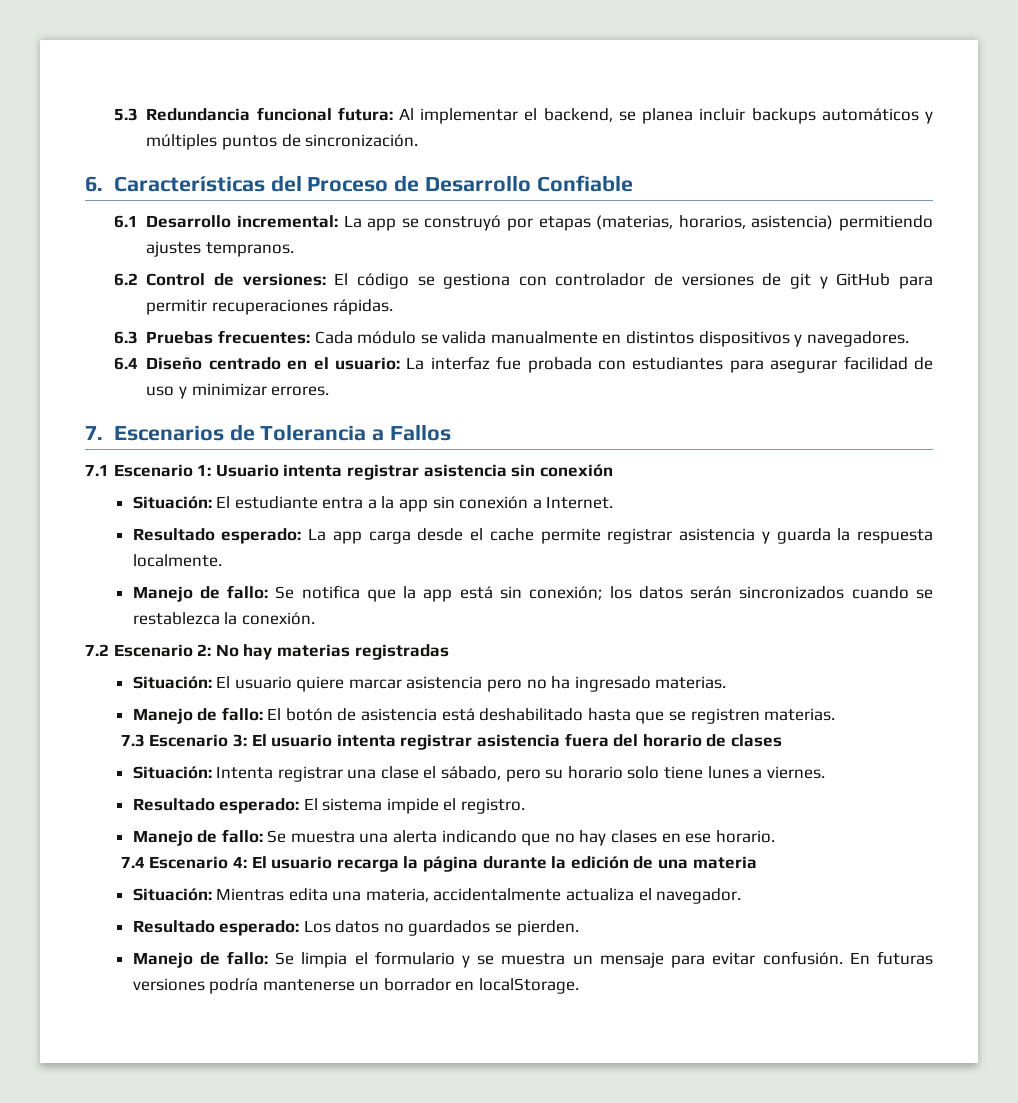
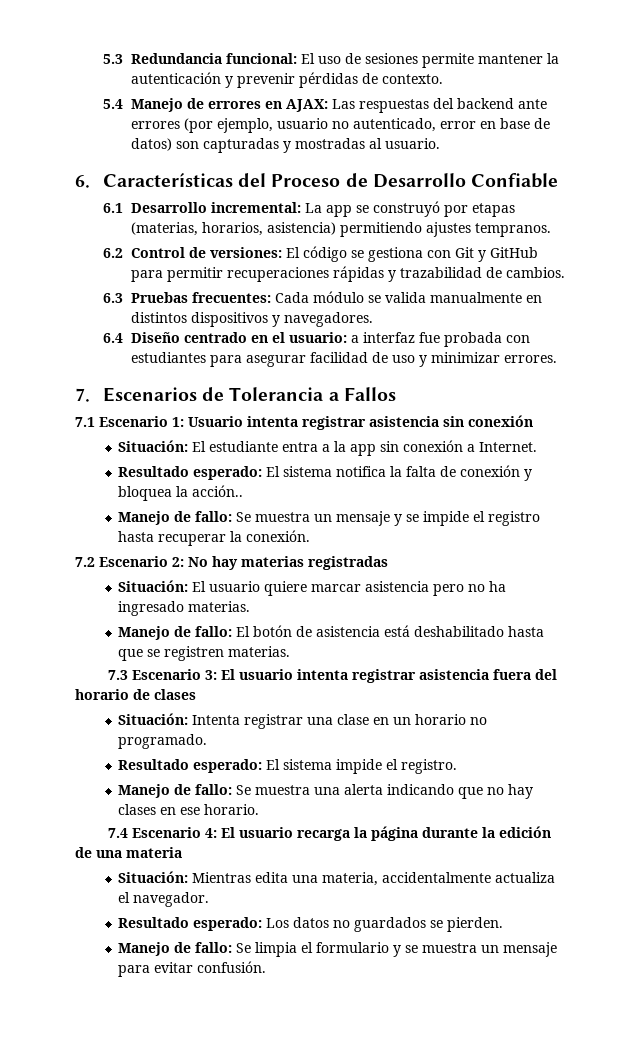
- 5.3 Redundancia funcional futura: Al implementar el backend, se planea incluir backups automáticos y múltiples puntos de sincronización.
+ 5.3 Redundancia funcional: El uso de sesiones permite mantener la autenticación y prevenir pérdidas de contexto.
+ 5.4 Manejo de errores en AJAX: Las respuestas del backend ante errores (por ejemplo, usuario no autenticado, error en base de datos) son capturadas y mostradas al usuario.
- 6.2 Control de versiones: El código se gestiona con controlador de versiones de git y GitHub para permitir recuperaciones rápidas.
+ 6.2 Control de versiones: El código se gestiona con Git y GitHub para permitir recuperaciones rápidas y trazabilidad de cambios.
- 6.4 Diseño centrado en el usuario: La interfaz fue probada con estudiantes para asegurar facilidad de uso y minimizar errores.
+ 6.4 Diseño centrado en el usuario: a interfaz fue probada con estudiantes para asegurar facilidad de uso y minimizar errores.
- Resultado esperado: La app carga desde el cache permite registrar asistencia y guarda la respuesta localmente.
- Manejo de fallo: Se notifica que la app está sin conexión; los datos serán sincronizados cuando se restablezca la conexión.
+ Resultado esperado: El sistema notifica la falta de conexión y bloquea la acción..
+ Manejo de fallo: Se muestra un mensaje y se impide el registro hasta recuperar la conexión.
- Situación: Intenta registrar una clase el sábado, pero su horario solo tiene lunes a viernes.
+ Situación: Intenta registrar una clase en un horario no programado.
- En futuras versiones podría mantenerse un borrador en localStorage.

